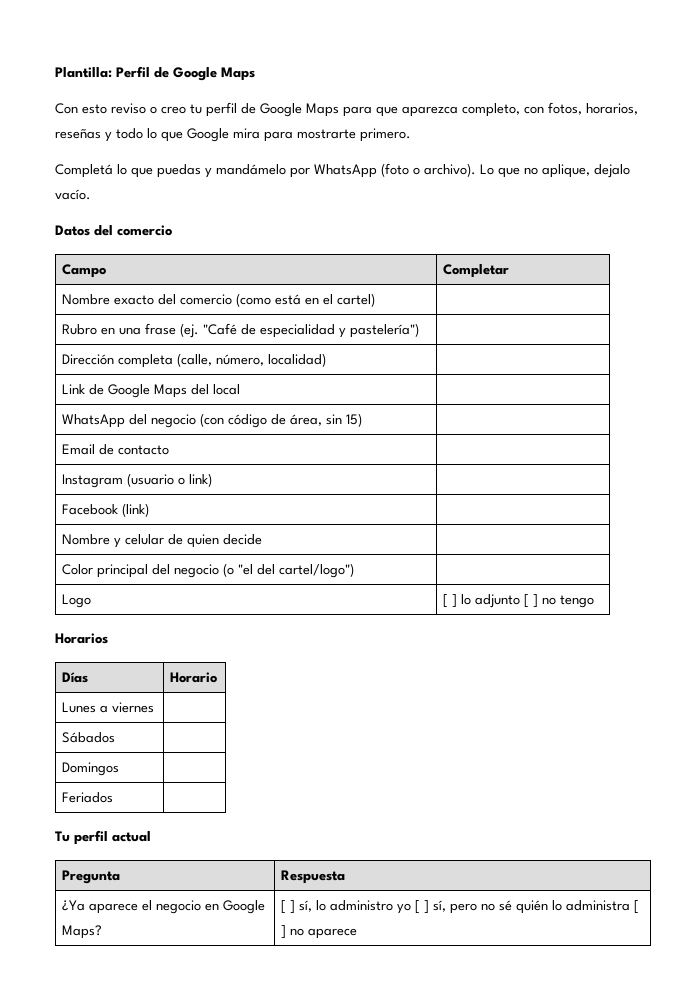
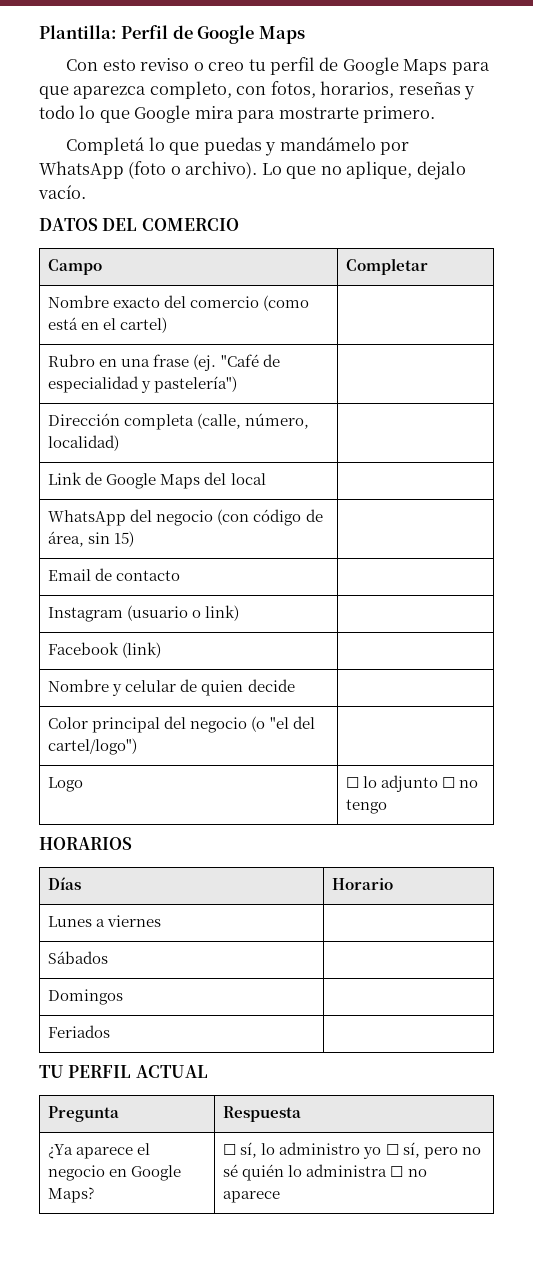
- Datos del comercio
+ DATOS DEL COMERCIO
- Logo | [ ] lo adjunto [ ] no tengo
+ Logo | ☐ lo adjunto ☐ no tengo
- Horarios
+ HORARIOS
- Tu perfil actual
+ TU PERFIL ACTUAL
- ¿Ya aparece el negocio en Google Maps? | [ ] sí, lo administro yo [ ] sí, pero no sé quién lo administra [ ] no aparece
+ ¿Ya aparece el negocio en Google Maps? | ☐ sí, lo administro yo ☐ sí, pero no sé quién lo administra ☐ no aparece

